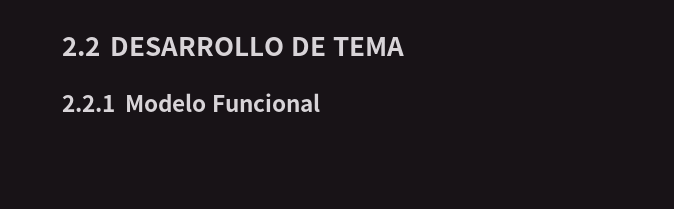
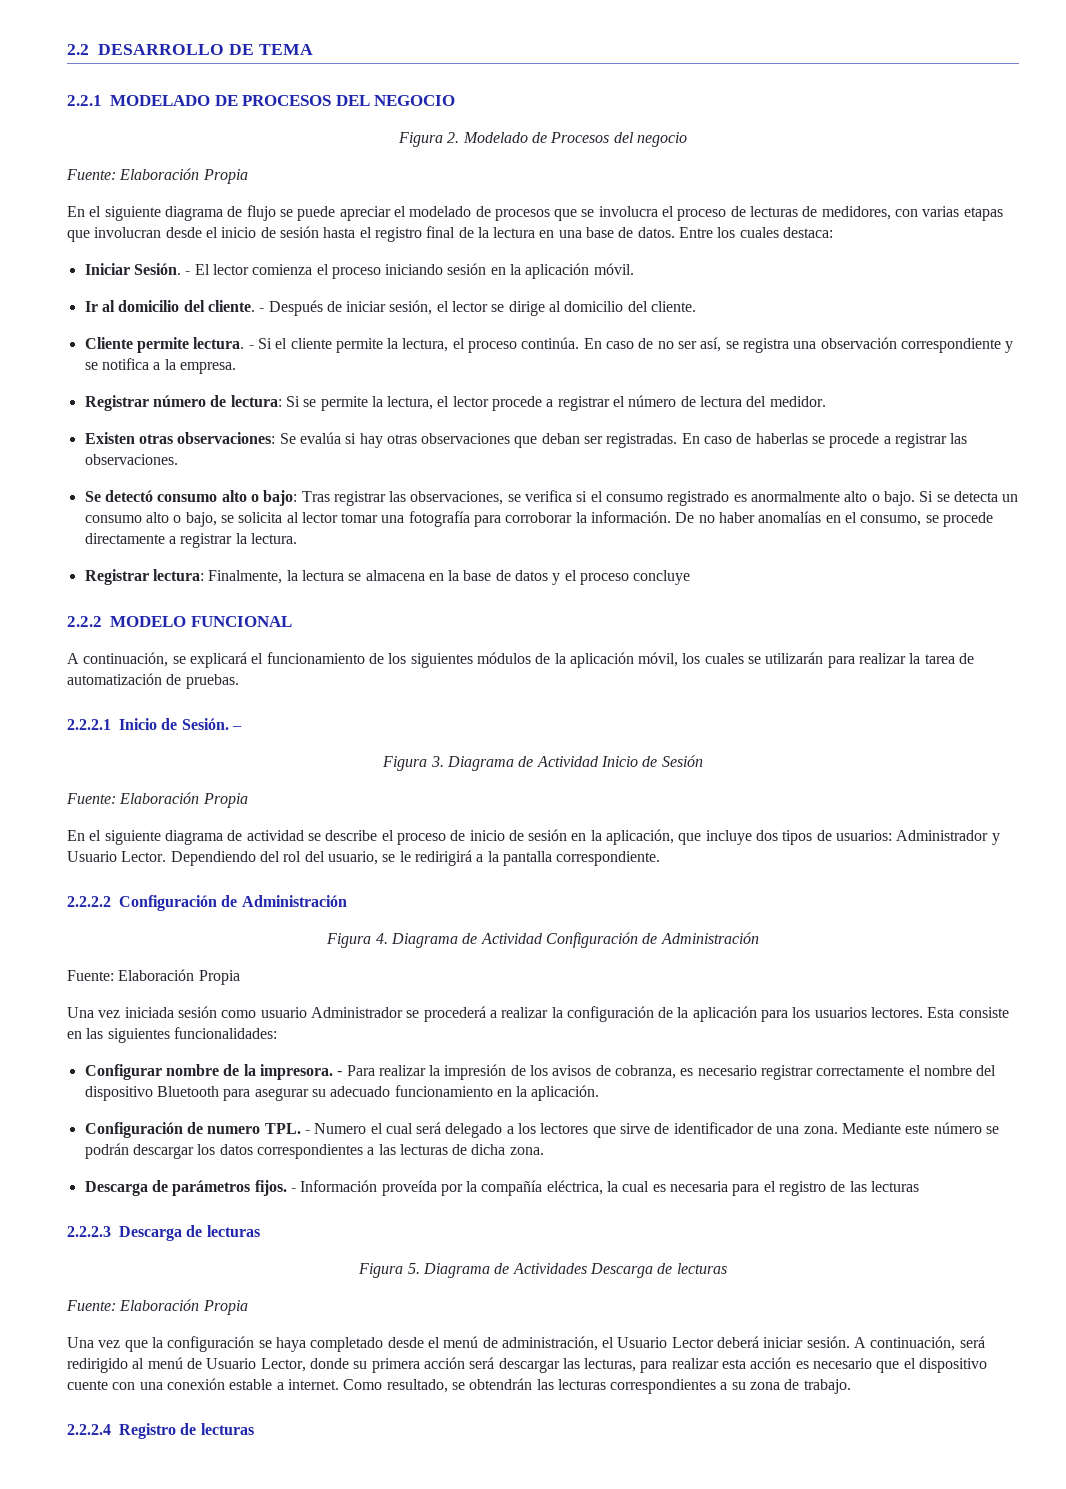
- 2.2.1 Modelo Funcional
+ 2.2.1 MODELADO DE PROCESOS DEL NEGOCIO
+ Figura 2. Modelado de Procesos del negocio
+ Fuente: Elaboración Propia
+ En el siguiente diagrama de flujo se puede apreciar el modelado de procesos que se involucra el proceso de lecturas de medidores, con varias etapas que involucran desde el inicio de sesión hasta el registro final de la lectura en una base de datos. Entre los cuales destaca:
+ Iniciar Sesión. - El lector comienza el proceso iniciando sesión en la aplicación móvil.
+ Ir al domicilio del cliente. - Después de iniciar sesión, el lector se dirige al domicilio del cliente.
+ Cliente permite lectura. - Si el cliente permite la lectura, el proceso continúa. En caso de no ser así, se registra una observación correspondiente y se notifica a la empresa.
+ Registrar número de lectura: Si se permite la lectura, el lector procede a registrar el número de lectura del medidor.
+ Existen otras observaciones: Se evalúa si hay otras observaciones que deban ser registradas. En caso de haberlas se procede a registrar las observaciones.
+ Se detectó consumo alto o bajo: Tras registrar las observaciones, se verifica si el consumo registrado es anormalmente alto o bajo. Si se detecta un consumo alto o bajo, se solicita al lector tomar una fotografía para corroborar la información. De no haber anomalías en el consumo, se procede directamente a registrar la lectura.
+ Registrar lectura: Finalmente, la lectura se almacena en la base de datos y el proceso concluye
+ 2.2.2 MODELO FUNCIONAL
+ A continuación, se explicará el funcionamiento de los siguientes módulos de la aplicación móvil, los cuales se utilizarán para realizar la tarea de automatización de pruebas.
+ 2.2.2.1 Inicio de Sesión. –
+ Figura 3. Diagrama de Actividad Inicio de Sesión
+ Fuente: Elaboración Propia
+ En el siguiente diagrama de actividad se describe el proceso de inicio de sesión en la aplicación, que incluye dos tipos de usuarios: Administrador y Usuario Lector. Dependiendo del rol del usuario, se le redirigirá a la pantalla correspondiente.
+ 2.2.2.2 Configuración de Administración
+ Figura 4. Diagrama de Actividad Configuración de Administración
+ Fuente: Elaboración Propia
+ Una vez iniciada sesión como usuario Administrador se procederá a realizar la configuración de la aplicación para los usuarios lectores. Esta consiste en las siguientes funcionalidades:
+ Configurar nombre de la impresora. - Para realizar la impresión de los avisos de cobranza, es necesario registrar correctamente el nombre del dispositivo Bluetooth para asegurar su adecuado funcionamiento en la aplicación.
+ Configuración de numero TPL. - Numero el cual será delegado a los lectores que sirve de identificador de una zona. Mediante este número se podrán descargar los datos correspondientes a las lecturas de dicha zona.
+ Descarga de parámetros fijos. - Información proveída por la compañía eléctrica, la cual es necesaria para el registro de las lecturas
+ 2.2.2.3 Descarga de lecturas
+ Figura 5. Diagrama de Actividades Descarga de lecturas
+ Fuente: Elaboración Propia
+ Una vez que la configuración se haya completado desde el menú de administración, el Usuario Lector deberá iniciar sesión. A continuación, será redirigido al menú de Usuario Lector, donde su primera acción será descargar las lecturas, para realizar esta acción es necesario que el dispositivo cuente con una conexión estable a internet. Como resultado, se obtendrán las lecturas correspondientes a su zona de trabajo.
+ 2.2.2.4 Registro de lecturas

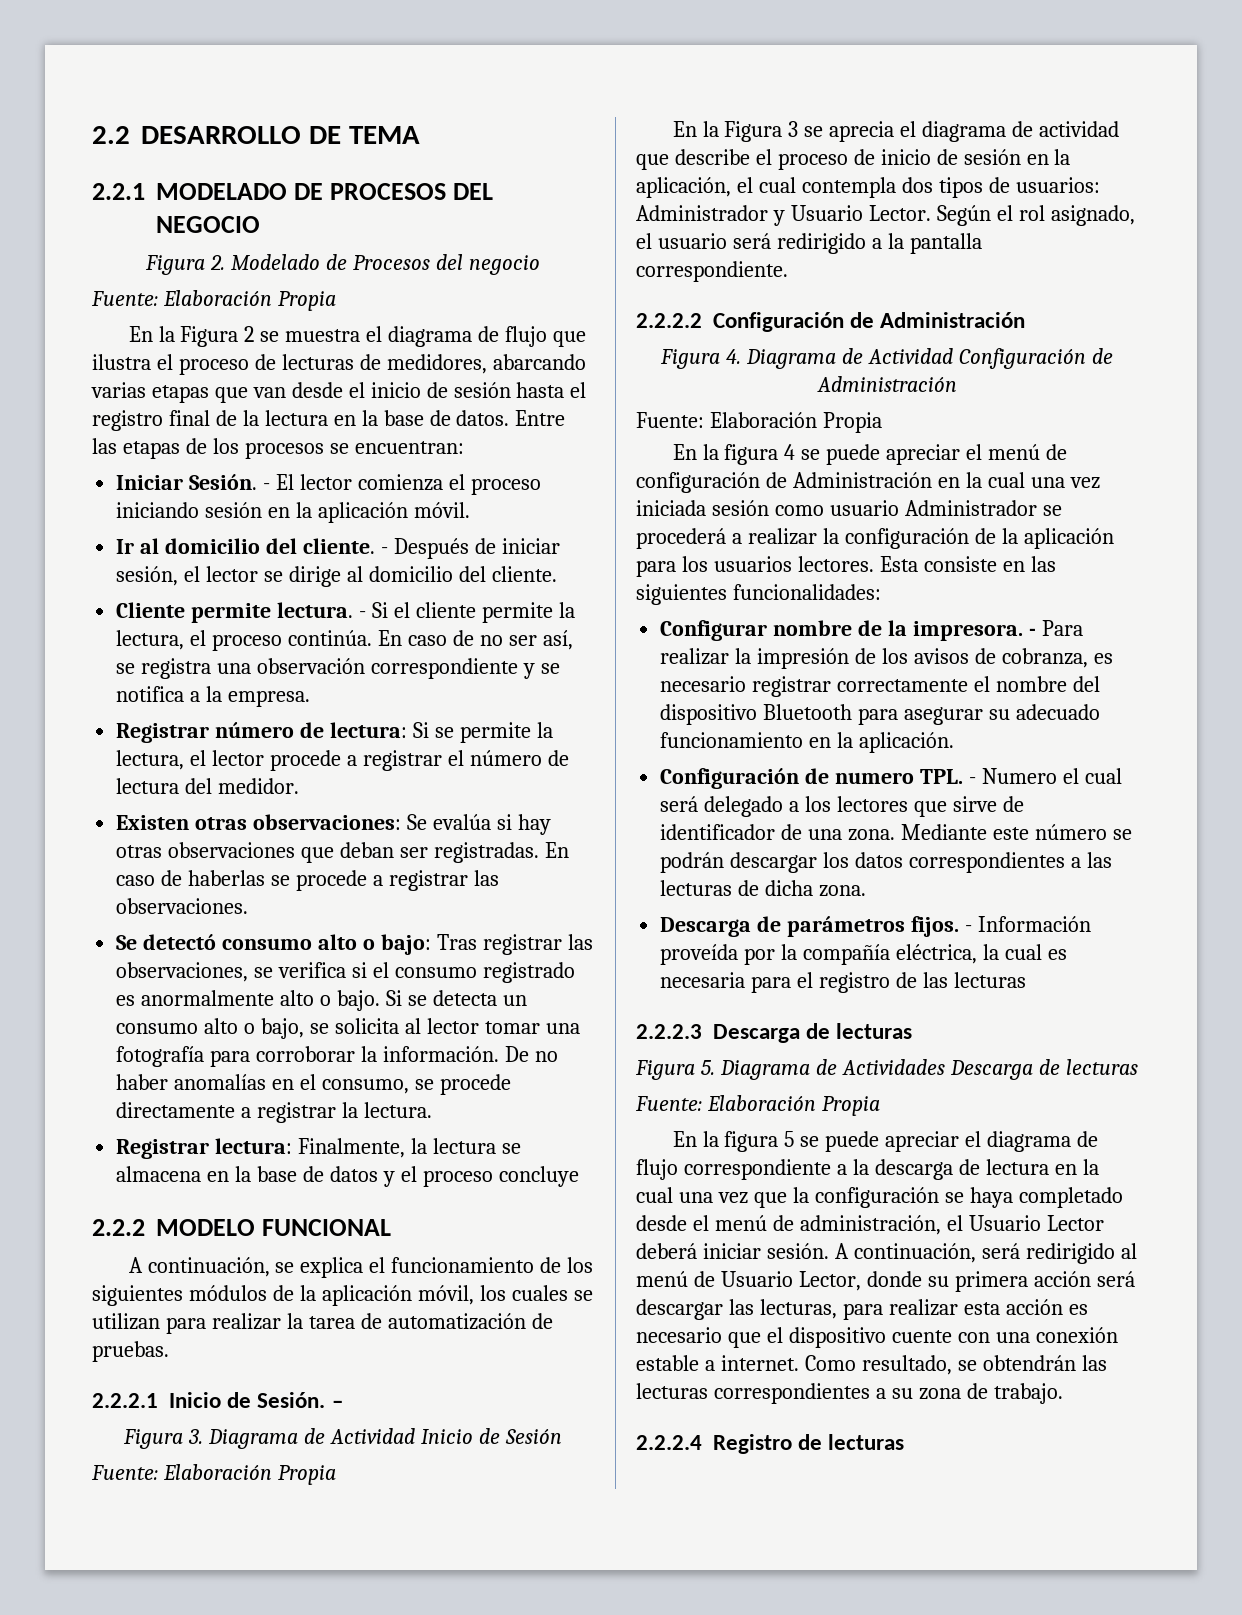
- En el siguiente diagrama de flujo se puede apreciar el modelado de procesos que se involucra el proceso de lecturas de medidores, con varias etapas que involucran desde el inicio de sesión hasta el registro final de la lectura en una base de datos.
+ En la Figura 2 se muestra el diagrama de flujo que ilustra el proceso de lecturas de medidores, abarcando varias etapas que van desde el inicio de sesión hasta el registro final de la lectura en la base de datos.
- Entre los cuales destaca:
+ Entre las etapas de los procesos se encuentran:
- A continuación, se explicará el funcionamiento de los siguientes módulos de la aplicación móvil, los cuales se utilizarán para realizar la tarea de automatización de pruebas.
+ A continuación, se explica el funcionamiento de los siguientes módulos de la aplicación móvil, los cuales se utilizan para realizar la tarea de automatización de pruebas.
- En el siguiente diagrama de actividad se describe el proceso de inicio de sesión en la aplicación, que incluye dos tipos de usuarios: Administrador y Usuario Lector.
+ En la Figura 3 se aprecia el diagrama de actividad que describe el proceso de inicio de sesión en la aplicación, el cual contempla dos tipos de usuarios: Administrador y Usuario Lector.
- Dependiendo del rol del usuario, se le redirigirá a la pantalla correspondiente.
+ Según el rol asignado, el usuario será redirigido a la pantalla correspondiente.
- Una vez iniciada sesión como usuario Administrador se procederá a realizar la configuración de la aplicación para los usuarios lectores.
+ En la figura 4 se puede apreciar el menú de configuración de Administración en la cual una vez iniciada sesión como usuario Administrador se procederá a realizar la configuración de la aplicación para los usuarios lectores.
- Una vez que la configuración se haya completado desde el menú de administración, el Usuario Lector deberá iniciar sesión.
+ En la figura 5 se puede apreciar el diagrama de flujo correspondiente a la descarga de lectura en la cual una vez que la configuración se haya completado desde el menú de administración, el Usuario Lector deberá iniciar sesión.

